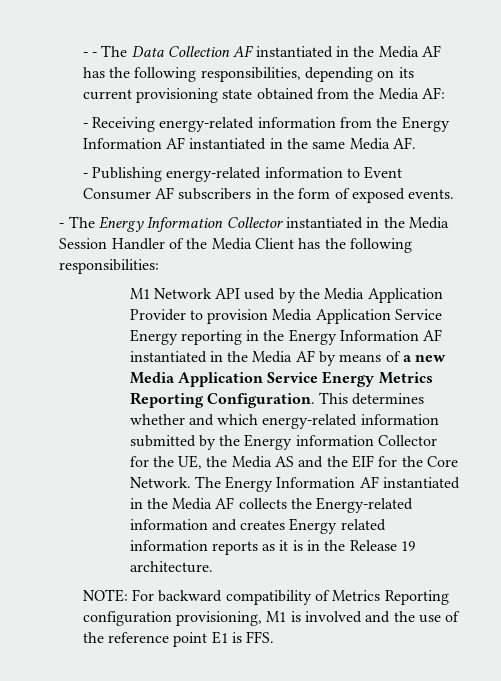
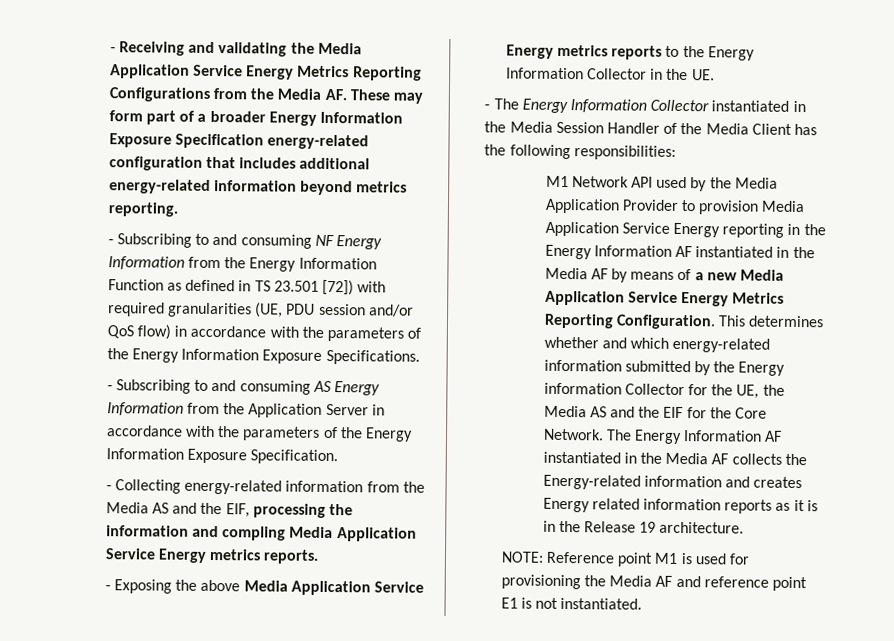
- - - The Data Collection AF instantiated in the Media AF has the following responsibilities, depending on its current provisioning state obtained from the Media AF:
- - Receiving energy-related information from the Energy Information AF instantiated in the same Media AF.
- - Publishing energy-related information to Event Consumer AF subscribers in the form of exposed events.
+ - Receiving and validating the Media Application Service Energy Metrics Reporting Configurations from the Media AF. These may form part of a broader Energy Information Exposure Specification energy-related configuration that includes additional energy-related information beyond metrics reporting.
+ - Subscribing to and consuming NF Energy Information from the Energy Information Function as defined in TS 23.501 [72]) with required granularities (UE, PDU session and/or QoS flow) in accordance with the parameters of the Energy Information Exposure Specifications.
+ - Subscribing to and consuming AS Energy Information from the Application Server in accordance with the parameters of the Energy Information Exposure Specification.
+ - Collecting energy-related information from the Media AS and the EIF, processing the information and compling Media Application Service Energy metrics reports.
+ - Exposing the above Media Application Service Energy metrics reports to the Energy Information Collector in the UE.
- NOTE: For backward compatibility of Metrics Reporting configuration provisioning, M1 is involved and the use of the reference point E1 is FFS.
+ NOTE: Reference point M1 is used for provisioning the Media AF and reference point E1 is not instantiated.

